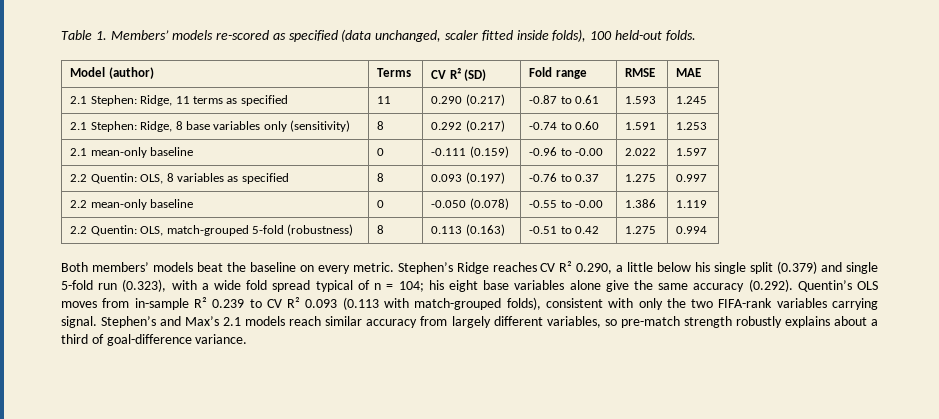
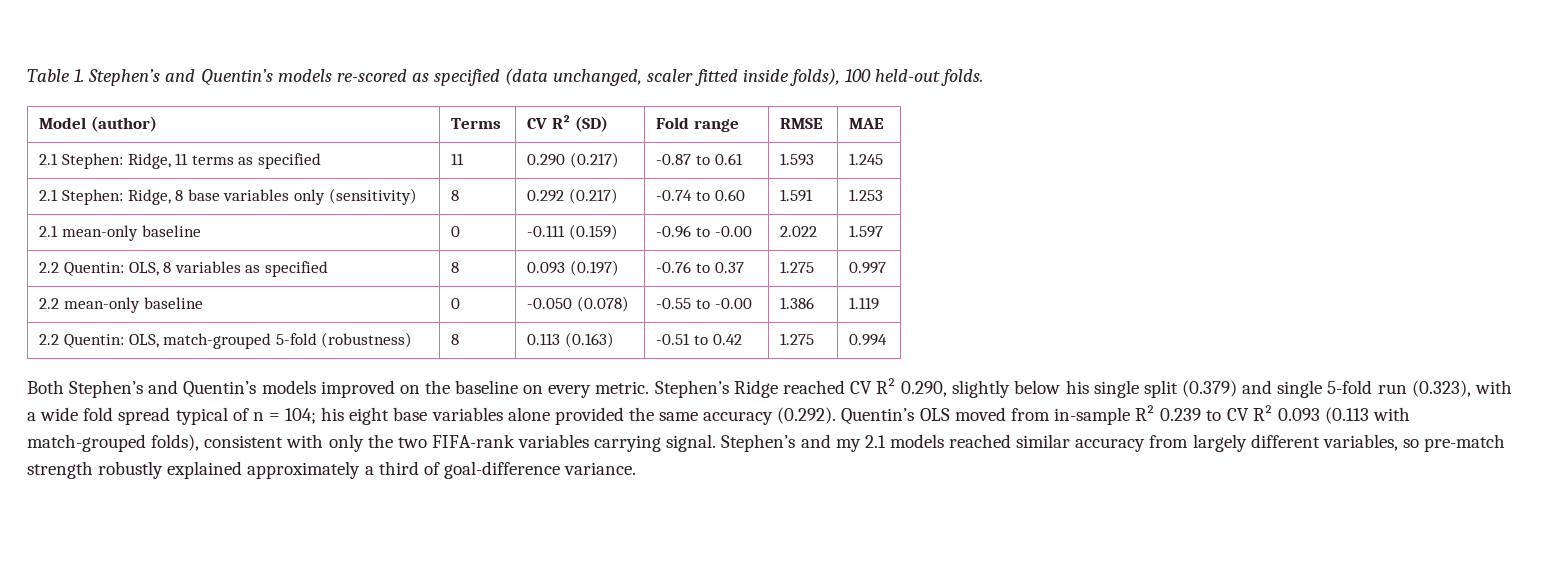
- Table 1. Members’ models re-scored as specified (data unchanged, scaler fitted inside folds), 100 held-out folds.
+ Table 1. Stephen’s and Quentin’s models re-scored as specified (data unchanged, scaler fitted inside folds), 100 held-out folds.
- Both members’ models beat the baseline on every metric.
+ Both Stephen’s and Quentin’s models improved on the baseline on every metric.
- Stephen’s Ridge reaches CV R² 0.290, a little below his single split (0.379) and single 5-fold run (0.323), with a wide fold spread typical of n = 104; his eight base variables alone give the same accuracy (0.292). Quentin’s OLS moves from in-sample R² 0.239 to CV R² 0.093 (0.113 with match-grouped folds), consistent with only the two FIFA-rank variables carrying signal.
+ Stephen’s Ridge reached CV R² 0.290, slightly below his single split (0.379) and single 5-fold run (0.323), with a wide fold spread typical of n = 104; his eight base variables alone provided the same accuracy (0.292). Quentin’s OLS moved from in-sample R² 0.239 to CV R² 0.093 (0.113 with match-grouped folds), consistent with only the two FIFA-rank variables carrying signal.
- Stephen’s and Max’s 2.1 models reach similar accuracy from largely different variables, so pre-match strength robustly explains about a third of goal-difference variance.
+ Stephen’s and my 2.1 models reached similar accuracy from largely different variables, so pre-match strength robustly explained approximately a third of goal-difference variance.

